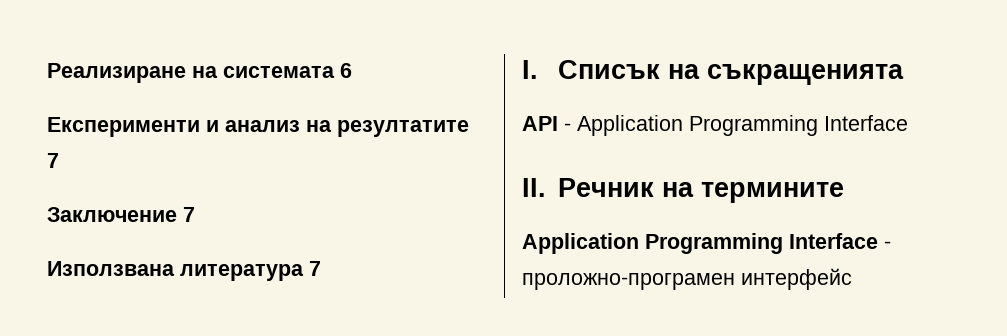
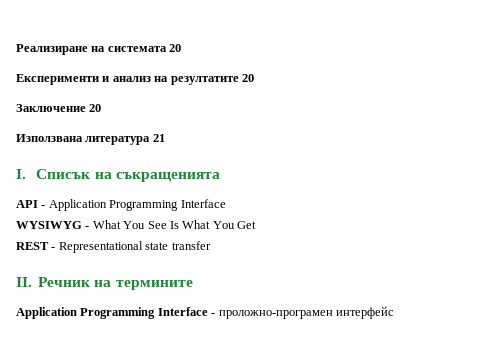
- Реализиране на системата 6
+ Реализиране на системата 20
- Експерименти и анализ на резултатите 7
+ Експерименти и анализ на резултатите 20
- Заключение 7
+ Заключение 20
- Използвана литература 7
+ Използвана литература 21
+ WYSIWYG - What You See Is What You Get
+ REST - Representational state transfer

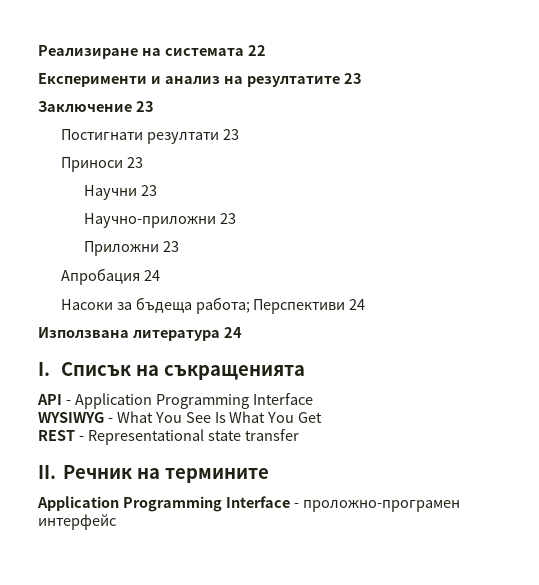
- Реализиране на системата 20
+ Реализиране на системата 22
- Експерименти и анализ на резултатите 20
+ Експерименти и анализ на резултатите 23
- Заключение 20
+ Заключение 23
+ Постигнати резултати 23
+ Приноси 23
+ Научни 23
+ Научно-приложни 23
+ Приложни 23
+ Апробация 24
+ Насоки за бъдеща работа; Перспективи 24
- Използвана литература 21
+ Използвана литература 24

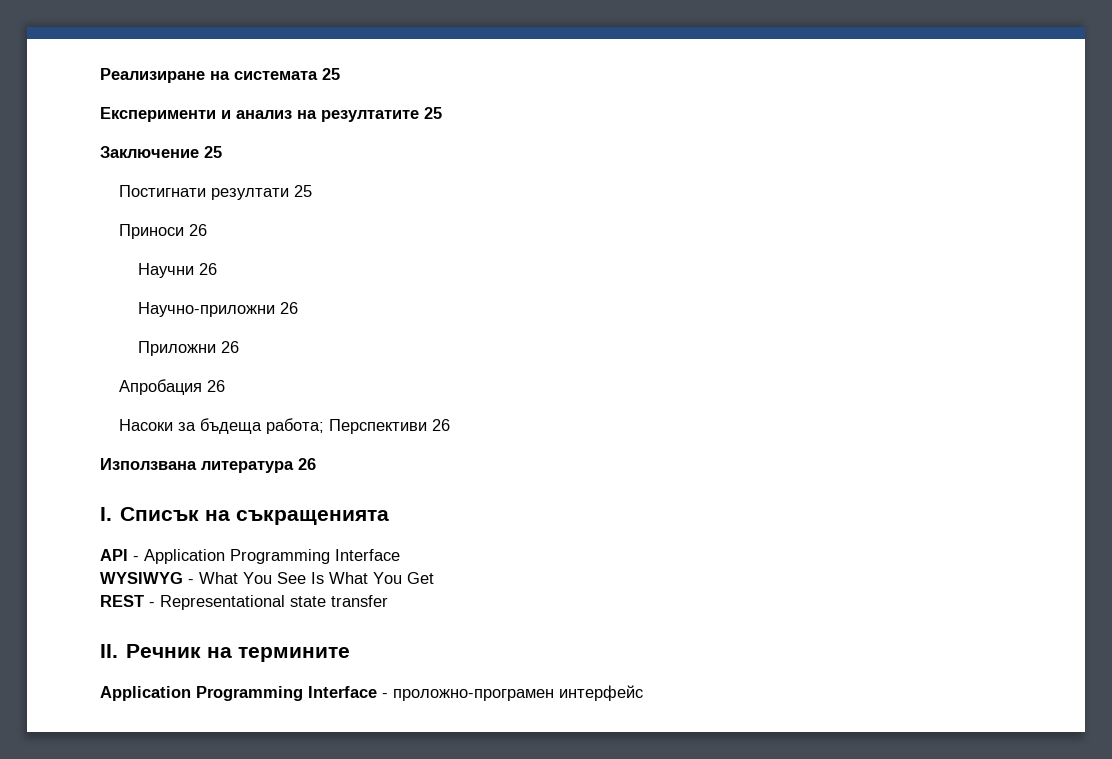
- Реализиране на системата 22
+ Реализиране на системата 25
- Експерименти и анализ на резултатите 23
+ Експерименти и анализ на резултатите 25
- Заключение 23
+ Заключение 25
- Постигнати резултати 23
+ Постигнати резултати 25
- Приноси 23
+ Приноси 26
- Научни 23
+ Научни 26
- Научно-приложни 23
+ Научно-приложни 26
- Приложни 23
+ Приложни 26
- Апробация 24
+ Апробация 26
- Насоки за бъдеща работа; Перспективи 24
+ Насоки за бъдеща работа; Перспективи 26
- Използвана литература 24
+ Използвана литература 26

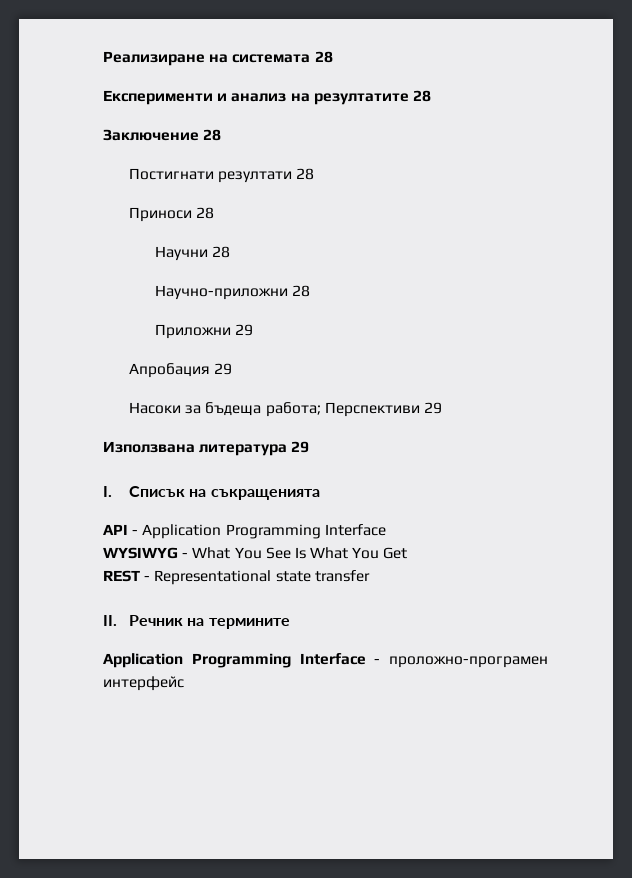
- Реализиране на системата 25
+ Реализиране на системата 28
- Експерименти и анализ на резултатите 25
+ Експерименти и анализ на резултатите 28
- Заключение 25
+ Заключение 28
- Постигнати резултати 25
+ Постигнати резултати 28
- Приноси 26
+ Приноси 28
- Научни 26
+ Научни 28
- Научно-приложни 26
+ Научно-приложни 28
- Приложни 26
+ Приложни 29
- Апробация 26
+ Апробация 29
- Насоки за бъдеща работа; Перспективи 26
+ Насоки за бъдеща работа; Перспективи 29
- Използвана литература 26
+ Използвана литература 29

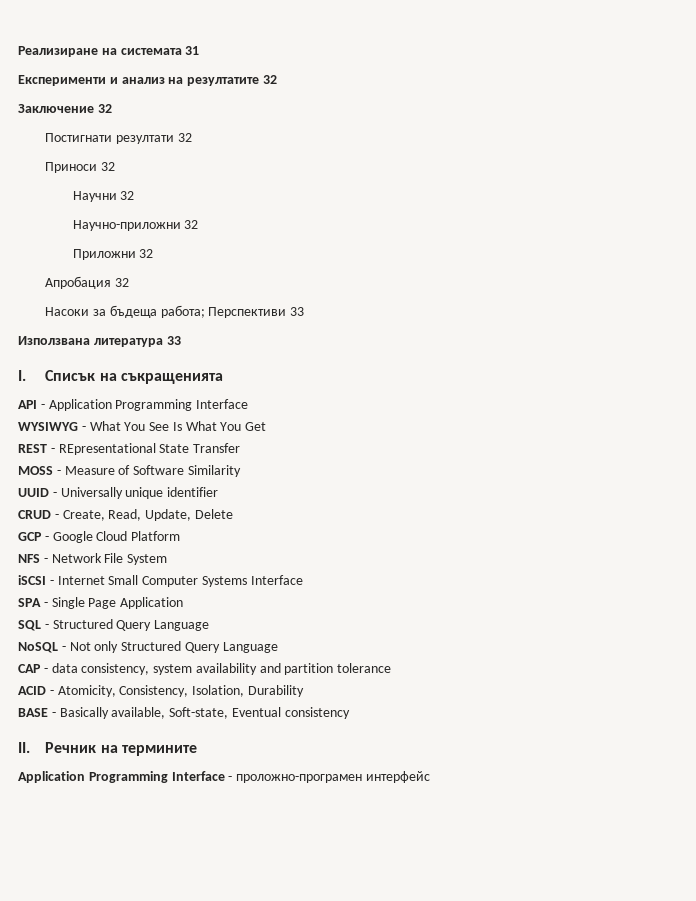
- Реализиране на системата 28
+ Реализиране на системата 31
- Експерименти и анализ на резултатите 28
+ Експерименти и анализ на резултатите 32
- Заключение 28
+ Заключение 32
- Постигнати резултати 28
+ Постигнати резултати 32
- Приноси 28
+ Приноси 32
- Научни 28
+ Научни 32
- Научно-приложни 28
+ Научно-приложни 32
- Приложни 29
+ Приложни 32
- Апробация 29
+ Апробация 32
- Насоки за бъдеща работа; Перспективи 29
+ Насоки за бъдеща работа; Перспективи 33
- Използвана литература 29
+ Използвана литература 33
- REST - Representational state transfer
+ REST - REpresentational State Transfer
+ MOSS - Measure of Software Similarity
+ UUID - Universally unique identifier
+ CRUD - Create, Read, Update, Delete
+ GCP - Google Cloud Platform
+ NFS - Network File System
+ iSCSI - Internet Small Computer Systems Interface
+ SPA - Single Page Application
+ SQL - Structured Query Language
+ NoSQL - Not only Structured Query Language
+ CAP - data consistency, system availability and partition tolerance
+ ACID - Atomicity, Consistency, Isolation, Durability
+ BASE - Basically available, Soft-state, Eventual consistency

